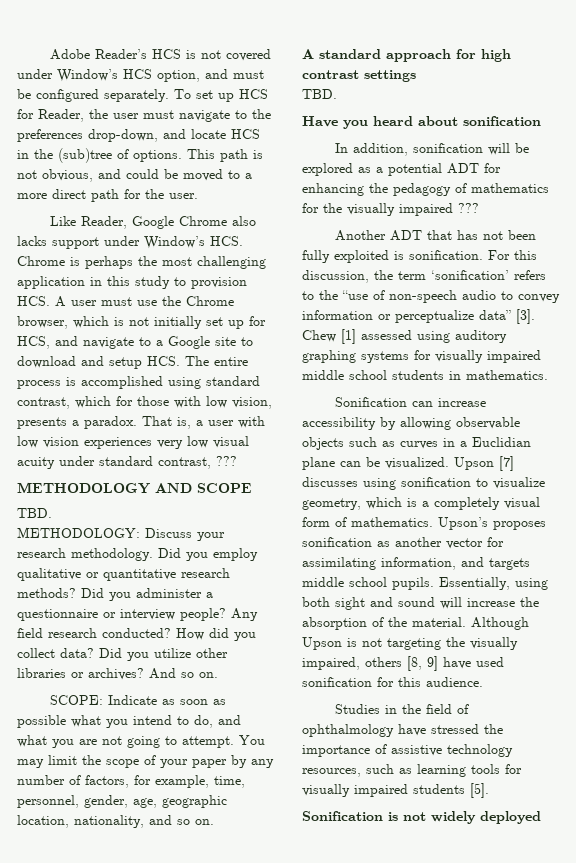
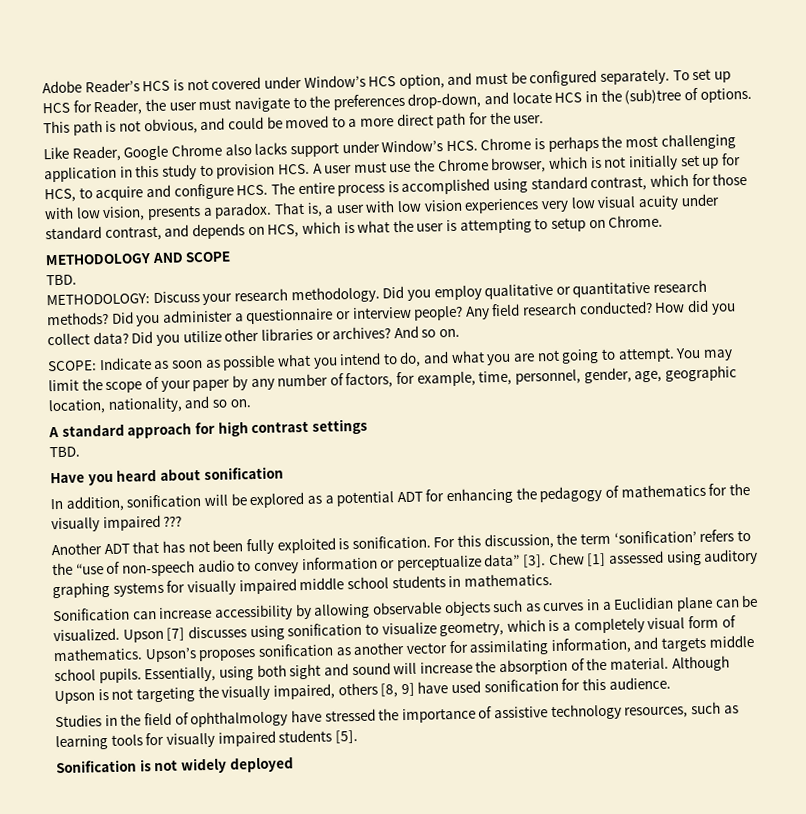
- Like Reader, Google Chrome also lacks support under Window’s HCS. Chrome is perhaps the most challenging application in this study to provision HCS. A user must use the Chrome browser, which is not initially set up for HCS, and navigate to a Google site to download and setup HCS. The entire process is accomplished using standard contrast, which for those with low vision, presents a paradox.
+ Like Reader, Google Chrome also lacks support under Window’s HCS. Chrome is perhaps the most challenging application in this study to provision HCS. A user must use the Chrome browser, which is not initially set up for HCS, to acquire and configure HCS. The entire process is accomplished using standard contrast, which for those with low vision, presents a paradox.
- That is, a user with low vision experiences very low visual acuity under standard contrast, ???
+ That is, a user with low vision experiences very low visual acuity under standard contrast, and depends on HCS, which is what the user is attempting to setup on Chrome.

